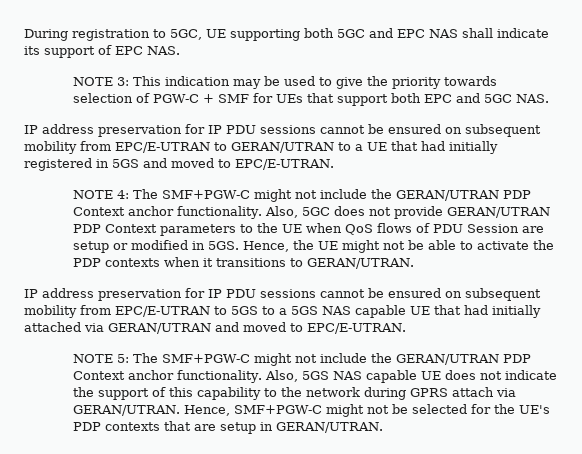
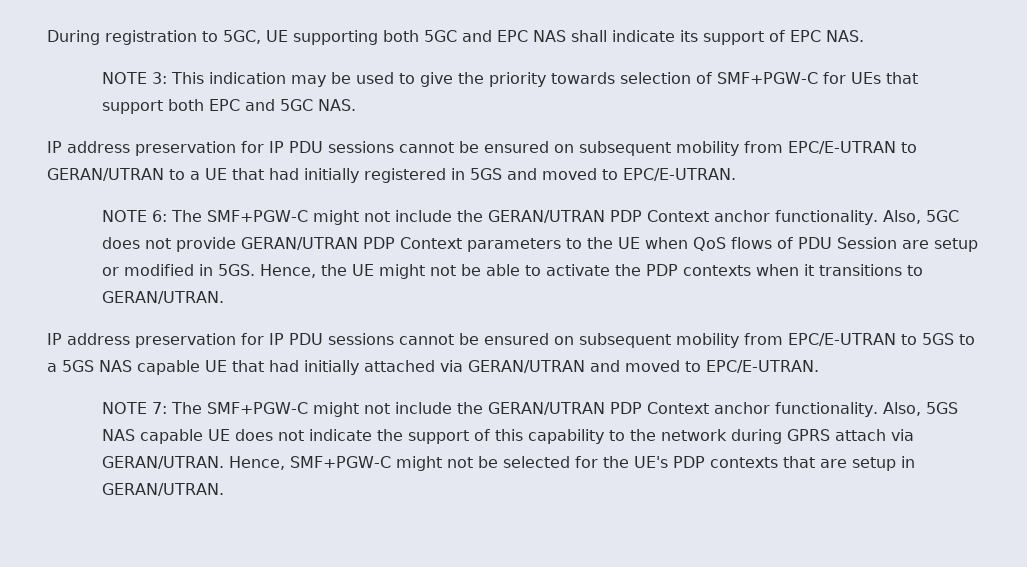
- NOTE 3: This indication may be used to give the priority towards selection of PGW-C + SMF for UEs that support both EPC and 5GC NAS.
+ NOTE 3: This indication may be used to give the priority towards selection of SMF+PGW-C for UEs that support both EPC and 5GC NAS.
- NOTE 4: The SMF+PGW-C might not include the GERAN/UTRAN PDP Context anchor functionality.
+ NOTE 6: The SMF+PGW-C might not include the GERAN/UTRAN PDP Context anchor functionality.
- NOTE 5: The SMF+PGW-C might not include the GERAN/UTRAN PDP Context anchor functionality.
+ NOTE 7: The SMF+PGW-C might not include the GERAN/UTRAN PDP Context anchor functionality.

